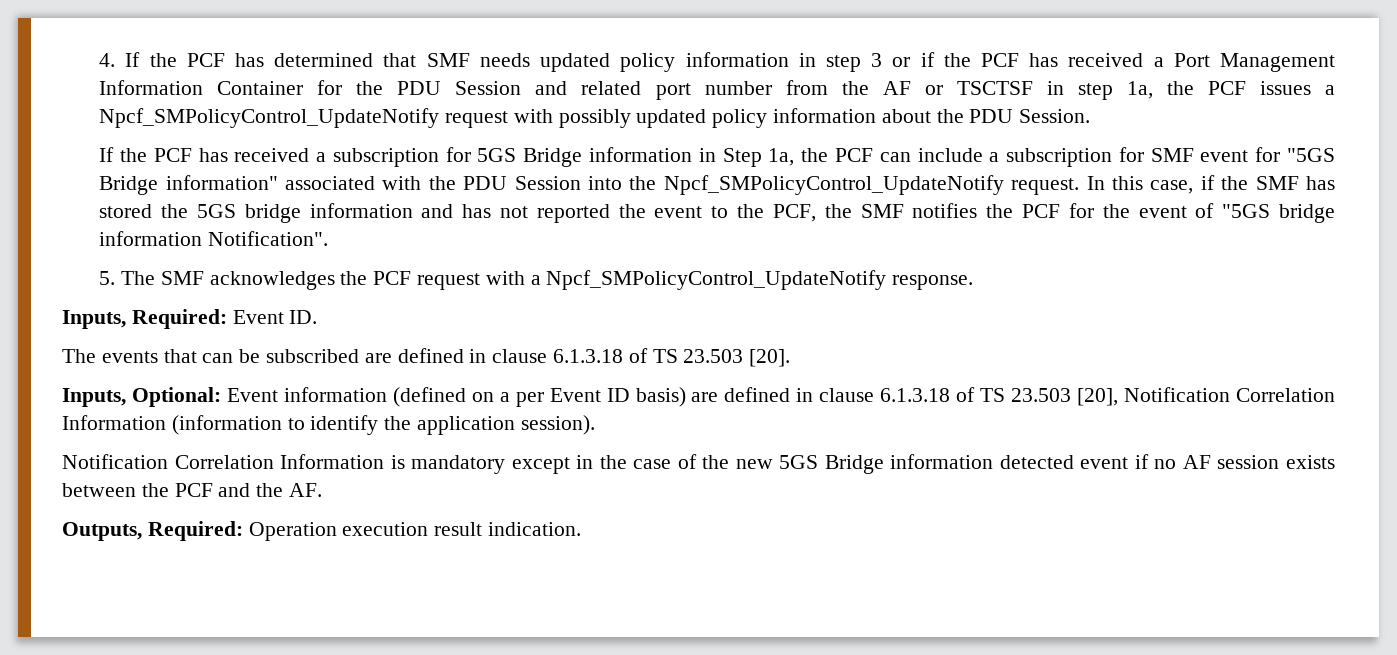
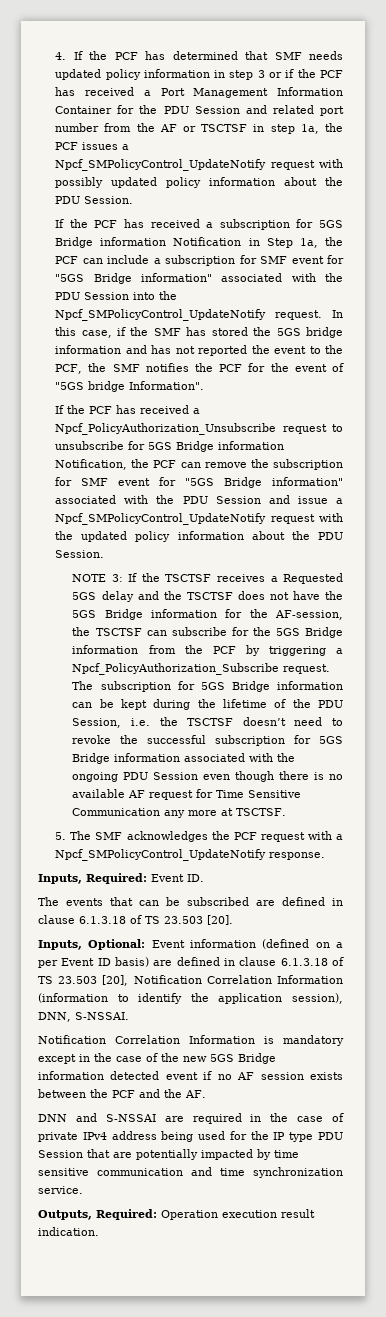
- If the PCF has received a subscription for 5GS Bridge information in Step 1a, the PCF can include a subscription for SMF event for "5GS Bridge information" associated with the PDU Session into the Npcf_SMPolicyControl_UpdateNotify request.
+ If the PCF has received a subscription for 5GS Bridge information Notification in Step 1a, the PCF can include a subscription for SMF event for "5GS Bridge information" associated with the PDU Session into the Npcf_SMPolicyControl_UpdateNotify request.
- In this case, if the SMF has stored the 5GS bridge information and has not reported the event to the PCF, the SMF notifies the PCF for the event of "5GS bridge information Notification".
+ In this case, if the SMF has stored the 5GS bridge information and has not reported the event to the PCF, the SMF notifies the PCF for the event of "5GS bridge Information".
+ If the PCF has received a Npcf_PolicyAuthorization_Unsubscribe request to unsubscribe for 5GS Bridge information Notification, the PCF can remove the subscription for SMF event for "5GS Bridge information" associated with the PDU Session and issue a Npcf_SMPolicyControl_UpdateNotify request with the updated policy information about the PDU Session.
+ NOTE 3: If the TSCTSF receives a Requested 5GS delay and the TSCTSF does not have the 5GS Bridge information for the AF-session, the TSCTSF can subscribe for the 5GS Bridge information from the PCF by triggering a Npcf_PolicyAuthorization_Subscribe request. The subscription for 5GS Bridge information can be kept during the lifetime of the PDU Session, i.e. the TSCTSF doesn’t need to revoke the successful subscription for 5GS Bridge information associated with the ongoing PDU Session even though there is no available AF request for Time Sensitive Communication any more at TSCTSF.
- Inputs, Optional: Event information (defined on a per Event ID basis) are defined in clause 6.1.3.18 of TS 23.503 [20], Notification Correlation Information (information to identify the application session).
+ Inputs, Optional: Event information (defined on a per Event ID basis) are defined in clause 6.1.3.18 of TS 23.503 [20], Notification Correlation Information (information to identify the application session), DNN, S-NSSAI.
+ DNN and S-NSSAI are required in the case of private IPv4 address being used for the IP type PDU Session that are potentially impacted by time sensitive communication and time synchronization service.

